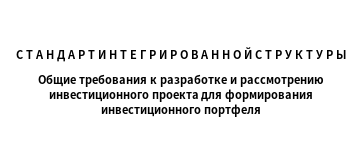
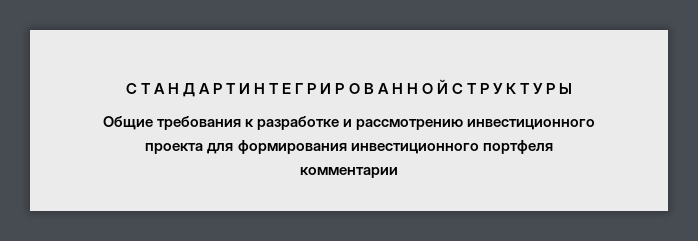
+ комментарии

